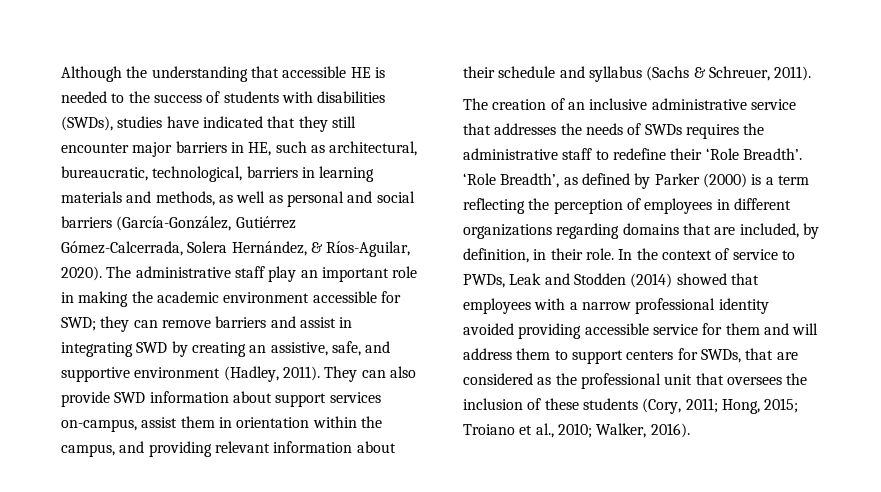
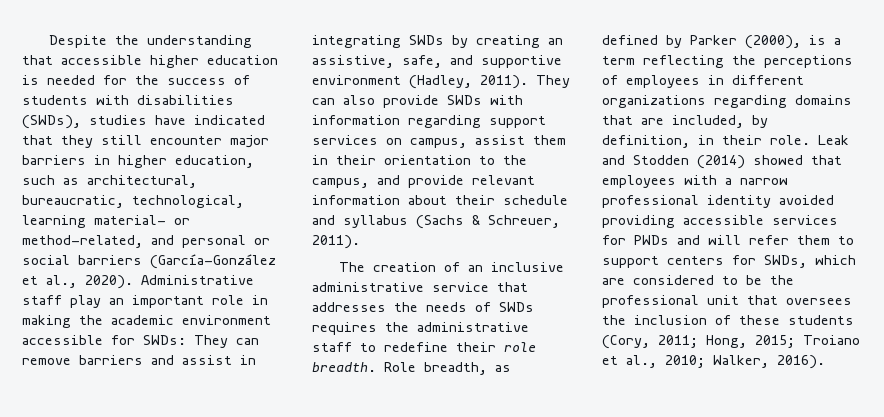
- Although the understanding that accessible HE is needed to the success of students with disabilities (SWDs), studies have indicated that they still encounter major barriers in HE, such as architectural, bureaucratic, technological, barriers in learning materials and methods, as well as personal and social barriers (García-González, Gutiérrez Gómez-Calcerrada, Solera Hernández, & Ríos-Aguilar, 2020). The administrative staff play an important role in making the academic environment accessible for SWD; they can remove barriers and assist in integrating SWD by creating an assistive, safe, and supportive environment (Hadley, 2011).
+ Despite the understanding that accessible higher education is needed for the success of students with disabilities (SWDs), studies have indicated that they still encounter major barriers in higher education, such as architectural, bureaucratic, technological, learning material- or method-related, and personal or social barriers (García-González et al., 2020). Administrative staff play an important role in making the academic environment accessible for SWDs: They can remove barriers and assist in integrating SWDs by creating an assistive, safe, and supportive environment (Hadley, 2011).
- They can also provide SWD information about support services on-campus, assist them in orientation within the campus, and providing relevant information about their schedule and syllabus (Sachs & Schreuer, 2011).
+ They can also provide SWDs with information regarding support services on campus, assist them in their orientation to the campus, and provide relevant information about their schedule and syllabus (Sachs & Schreuer, 2011).
- The creation of an inclusive administrative service that addresses the needs of SWDs requires the administrative staff to redefine their ‘Role Breadth’. ‘Role Breadth’, as defined by Parker (2000) is a term reflecting the perception of employees in different organizations regarding domains that are included, by definition, in their role.
+ The creation of an inclusive administrative service that addresses the needs of SWDs requires the administrative staff to redefine their role breadth. Role breadth, as defined by Parker (2000), is a term reflecting the perceptions of employees in different organizations regarding domains that are included, by definition, in their role.
- In the context of service to PWDs, Leak and Stodden (2014) showed that employees with a narrow professional identity avoided providing accessible service for them and will address them to support centers for SWDs, that are considered as the professional unit that oversees the inclusion of these students (Cory, 2011; Hong, 2015; Troiano et al., 2010; Walker, 2016).
+ Leak and Stodden (2014) showed that employees with a narrow professional identity avoided providing accessible services for PWDs and will refer them to support centers for SWDs, which are considered to be the professional unit that oversees the inclusion of these students (Cory, 2011; Hong, 2015; Troiano et al., 2010; Walker, 2016).

